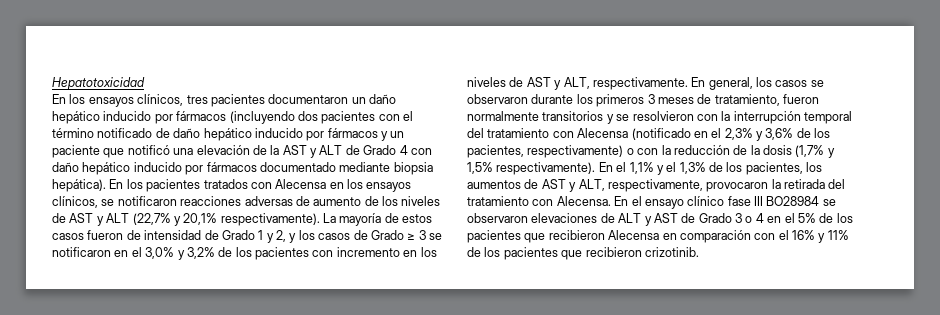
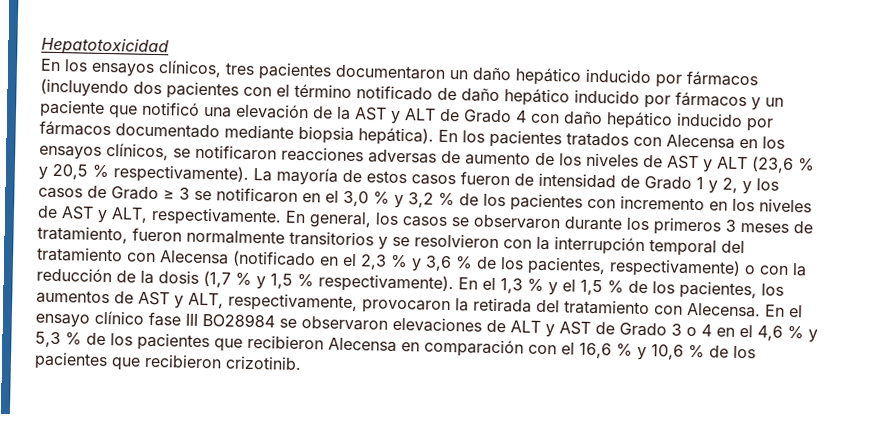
- En los pacientes tratados con Alecensa en los ensayos clínicos, se notificaron reacciones adversas de aumento de los niveles de AST y ALT (22,7% y 20,1% respectivamente).
+ En los pacientes tratados con Alecensa en los ensayos clínicos, se notificaron reacciones adversas de aumento de los niveles de AST y ALT (23,6 % y 20,5 % respectivamente).
- La mayoría de estos casos fueron de intensidad de Grado 1 y 2, y los casos de Grado ≥ 3 se notificaron en el 3,0% y 3,2% de los pacientes con incremento en los niveles de AST y ALT, respectivamente.
+ La mayoría de estos casos fueron de intensidad de Grado 1 y 2, y los casos de Grado ≥ 3 se notificaron en el 3,0 % y 3,2 % de los pacientes con incremento en los niveles de AST y ALT, respectivamente.
- En general, los casos se observaron durante los primeros 3 meses de tratamiento, fueron normalmente transitorios y se resolvieron con la interrupción temporal del tratamiento con Alecensa (notificado en el 2,3% y 3,6% de los pacientes, respectivamente) o con la reducción de la dosis (1,7% y 1,5% respectivamente). En el 1,1% y el 1,3% de los pacientes, los aumentos de AST y ALT, respectivamente, provocaron la retirada del tratamiento con Alecensa.
+ En general, los casos se observaron durante los primeros 3 meses de tratamiento, fueron normalmente transitorios y se resolvieron con la interrupción temporal del tratamiento con Alecensa (notificado en el 2,3 % y 3,6 % de los pacientes, respectivamente) o con la reducción de la dosis (1,7 % y 1,5 % respectivamente). En el 1,3 % y el 1,5 % de los pacientes, los aumentos de AST y ALT, respectivamente, provocaron la retirada del tratamiento con Alecensa.
- En el ensayo clínico fase III BO28984 se observaron elevaciones de ALT y AST de Grado 3 o 4 en el 5% de los pacientes que recibieron Alecensa en comparación con el 16% y 11% de los pacientes que recibieron crizotinib.
+ En el ensayo clínico fase III BO28984 se observaron elevaciones de ALT y AST de Grado 3 o 4 en el 4,6 % y 5,3 % de los pacientes que recibieron Alecensa en comparación con el 16,6 % y 10,6 % de los pacientes que recibieron crizotinib.

